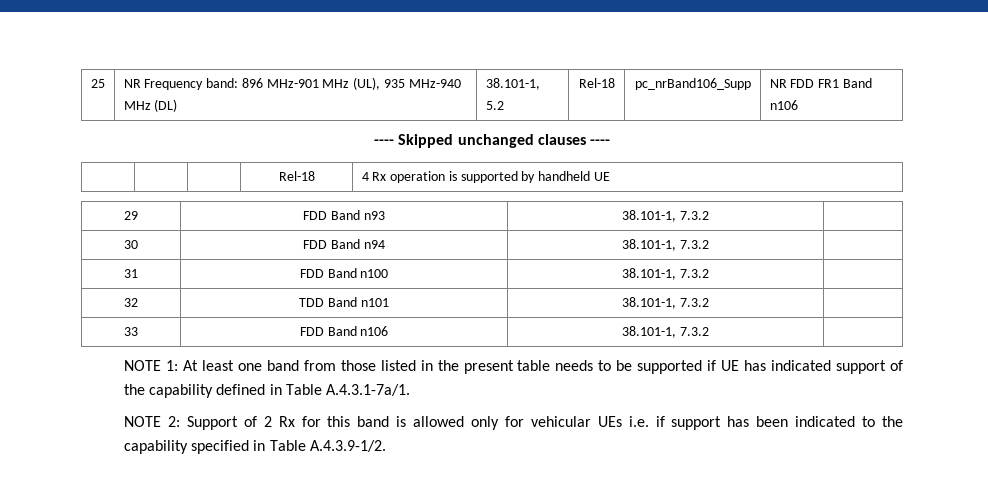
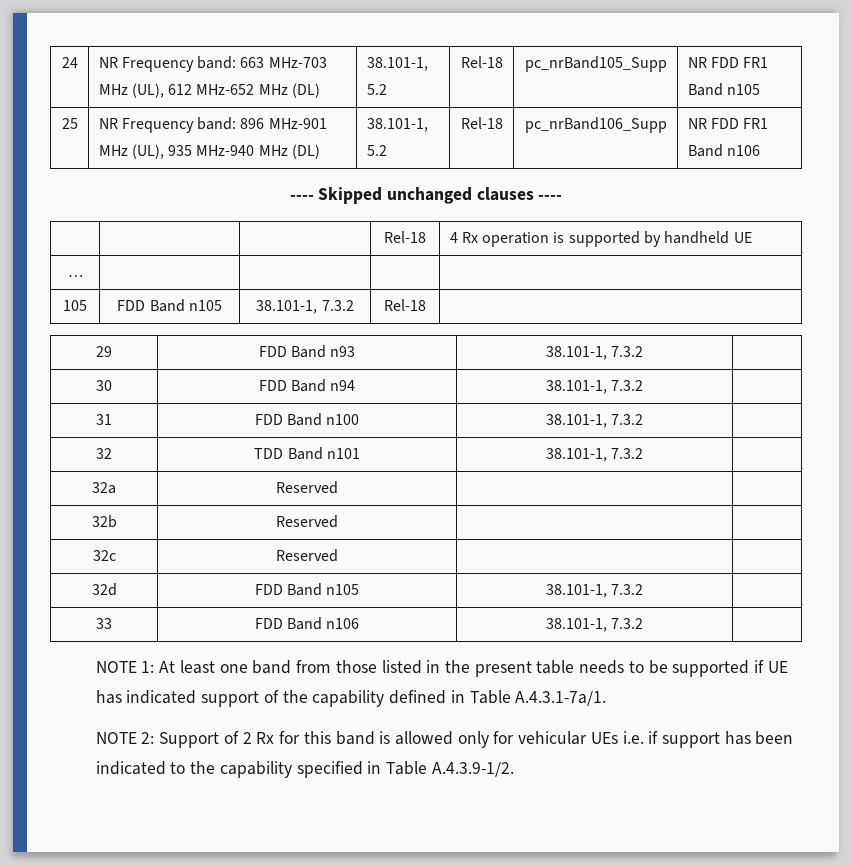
+ 24 | NR Frequency band: 663 MHz-703 MHz (UL), 612 MHz-652 MHz (DL) | 38.101-1, 5.2 | Rel-18 | pc_nrBand105_Supp | NR FDD FR1 Band n105
+ … | | | |
+ 105 | FDD Band n105 | 38.101-1, 7.3.2 | Rel-18 |
+ 32a | Reserved | |
+ 32b | Reserved | |
+ 32c | Reserved | |
+ 32d | FDD Band n105 | 38.101-1, 7.3.2 |

